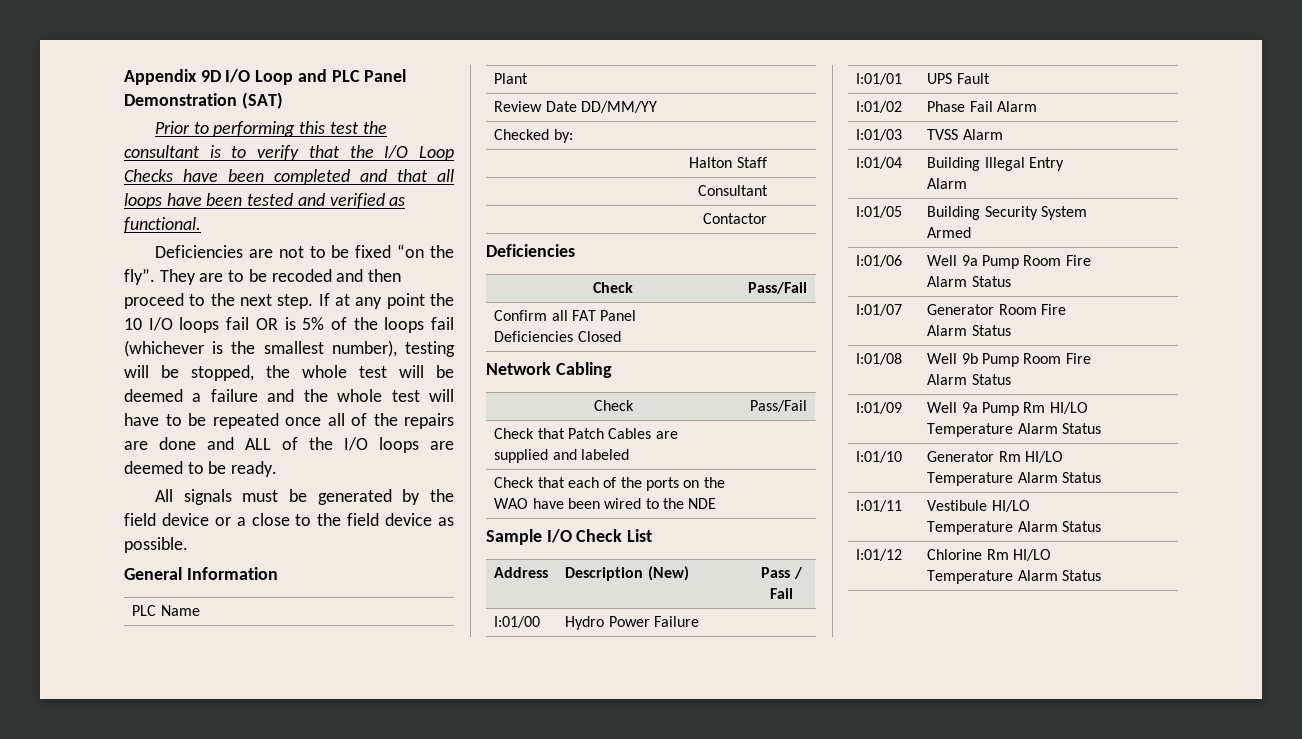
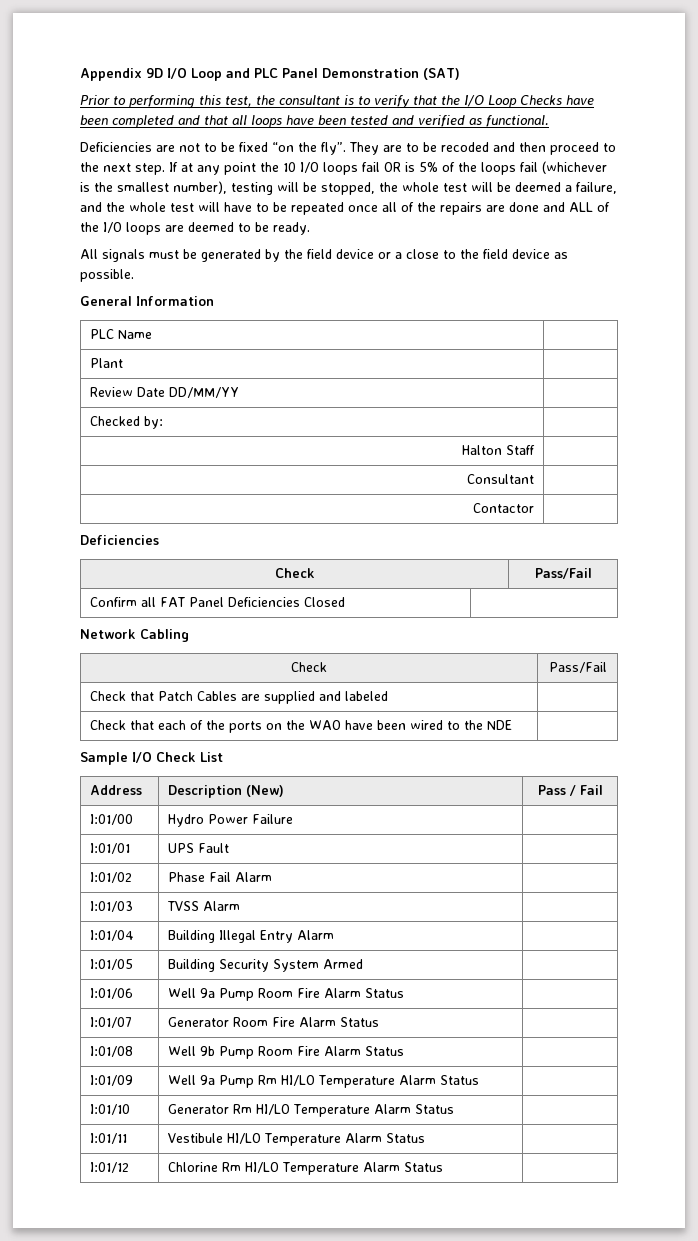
- Prior to performing this test the consultant is to verify that the I/O Loop Checks have been completed and that all loops have been tested and verified as functional.
+ Prior to performing this test, the consultant is to verify that the I/O Loop Checks have been completed and that all loops have been tested and verified as functional.
- If at any point the 10 I/O loops fail OR is 5% of the loops fail (whichever is the smallest number), testing will be stopped, the whole test will be deemed a failure and the whole test will have to be repeated once all of the repairs are done and ALL of the I/O loops are deemed to be ready.
+ If at any point the 10 I/O loops fail OR is 5% of the loops fail (whichever is the smallest number), testing will be stopped, the whole test will be deemed a failure, and the whole test will have to be repeated once all of the repairs are done and ALL of the I/O loops are deemed to be ready.

